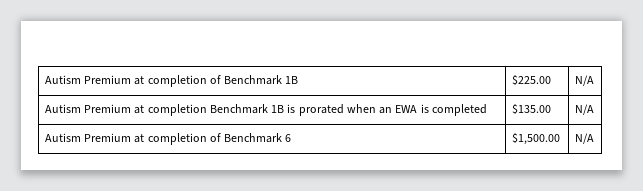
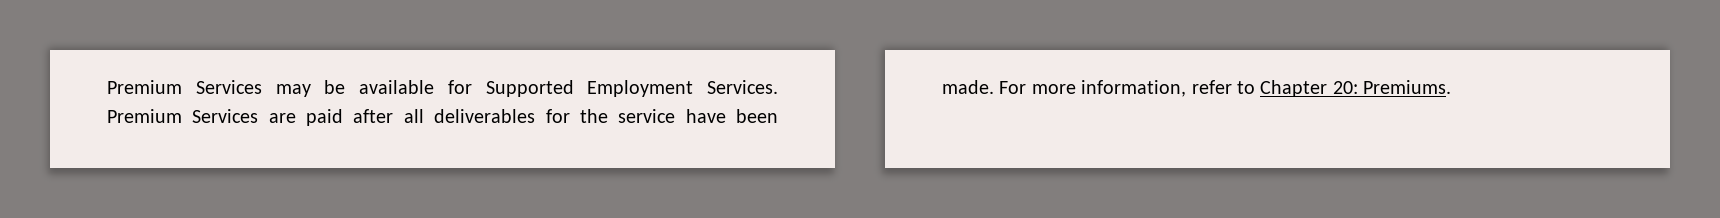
- Autism Premium at completion of Benchmark 1B | $225.00 | N/A
- Autism Premium at completion Benchmark 1B is prorated when an EWA is completed | $135.00 | N/A
- Autism Premium at completion of Benchmark 6 | $1,500.00 | N/A
+ Premium Services may be available for Supported Employment Services. Premium Services are paid after all deliverables for the service have been made. For more information, refer to Chapter 20: Premiums.

